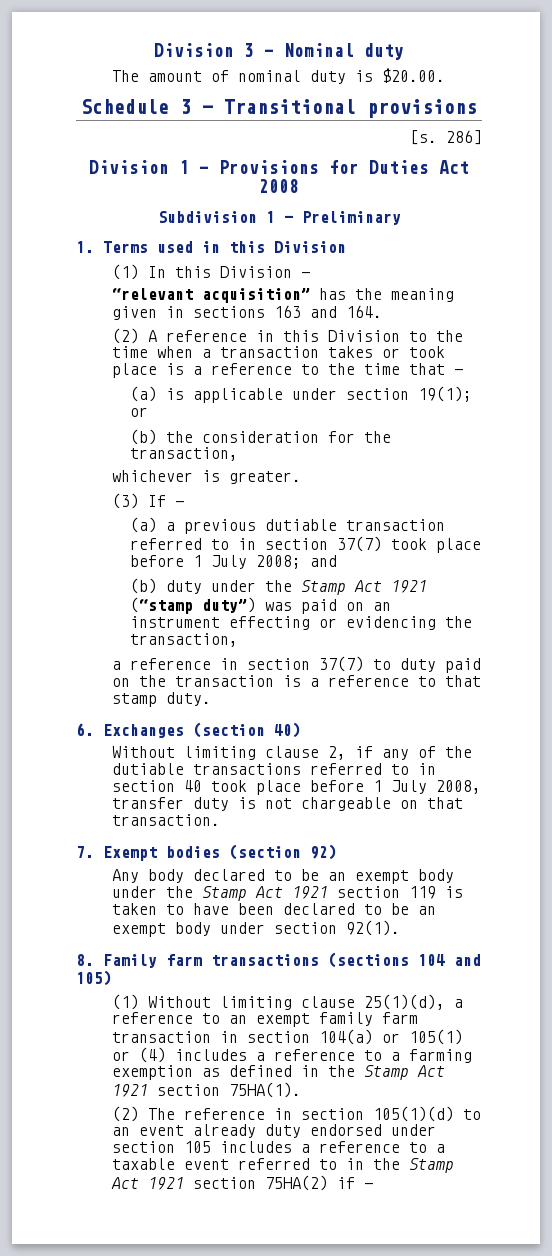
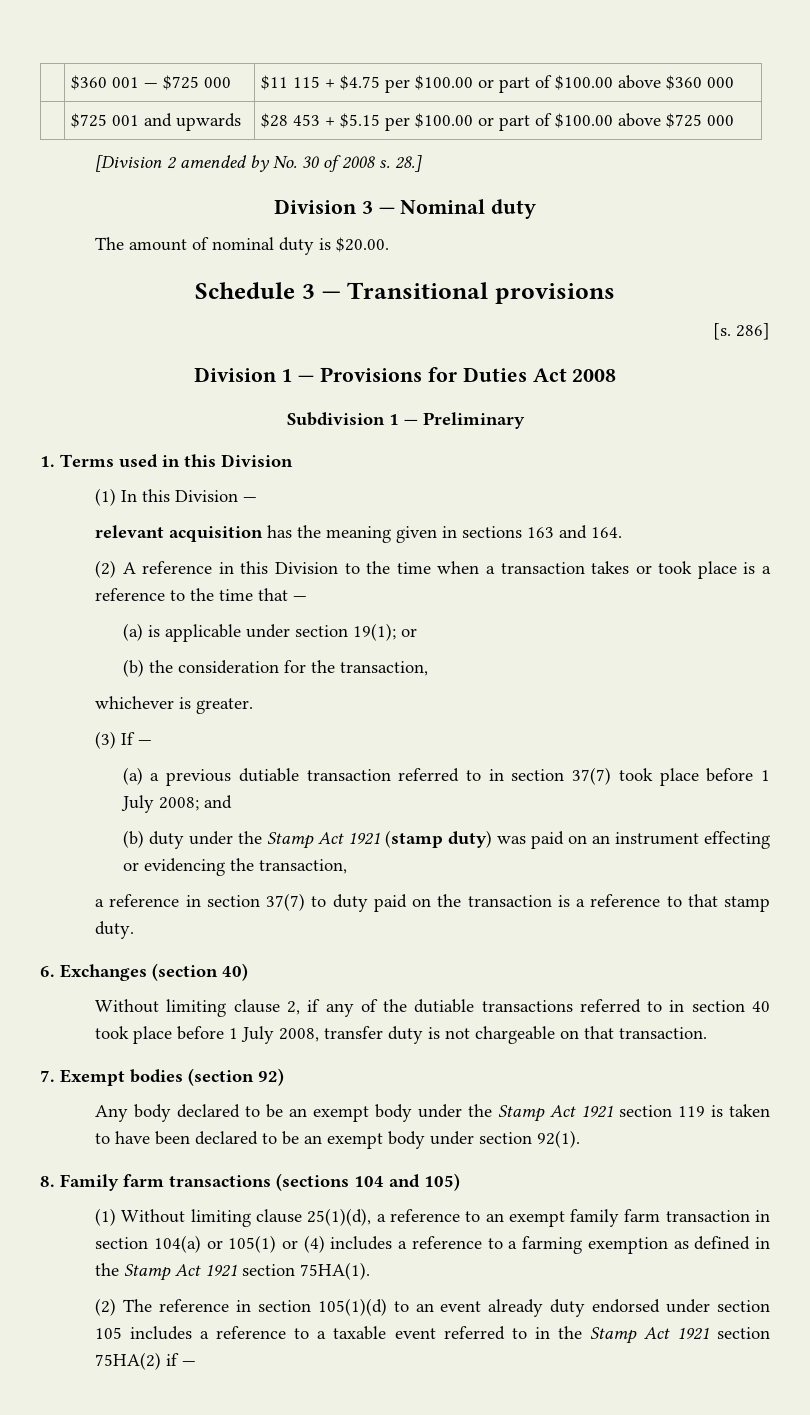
+ | $360 001 — $725 000 | $11 115 + $4.75 per $100.00 or part of $100.00 above $360 000
+ | $725 001 and upwards | $28 453 + $5.15 per $100.00 or part of $100.00 above $725 000
+ [Division 2 amended by No. 30 of 2008 s. 28.]
- “relevant acquisition” has the meaning given in sections 163 and 164.
+ relevant acquisition has the meaning given in sections 163 and 164.
- (b) duty under the Stamp Act 1921 (“stamp duty”) was paid on an instrument effecting or evidencing the transaction,
+ (b) duty under the Stamp Act 1921 (stamp duty) was paid on an instrument effecting or evidencing the transaction,

